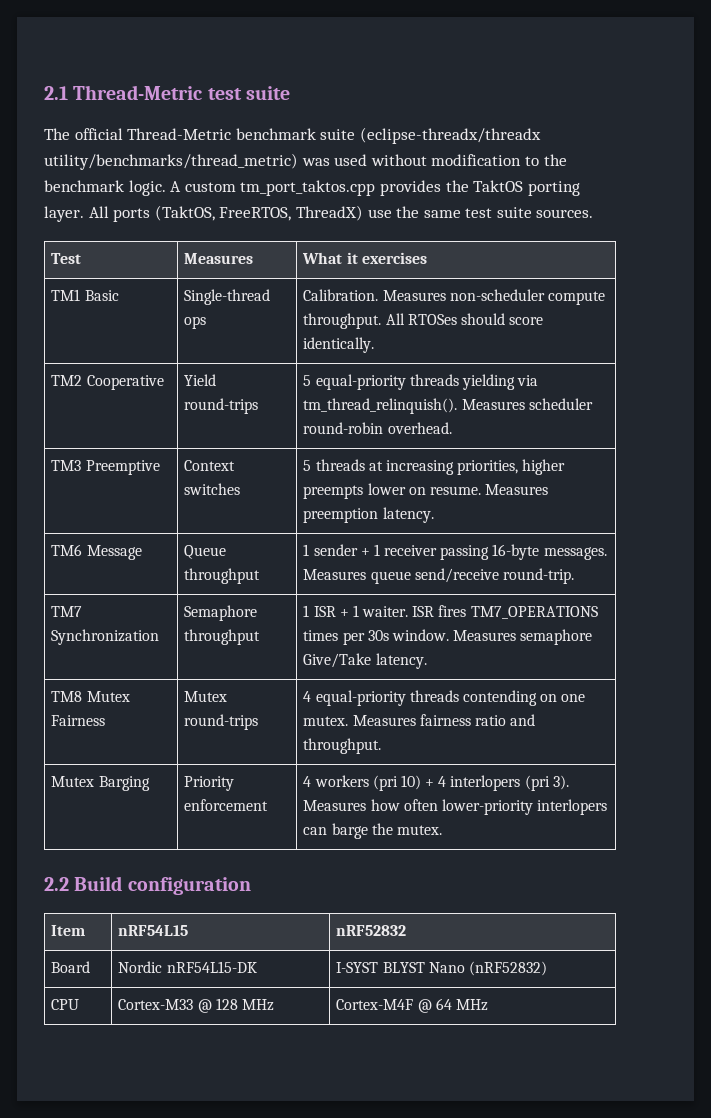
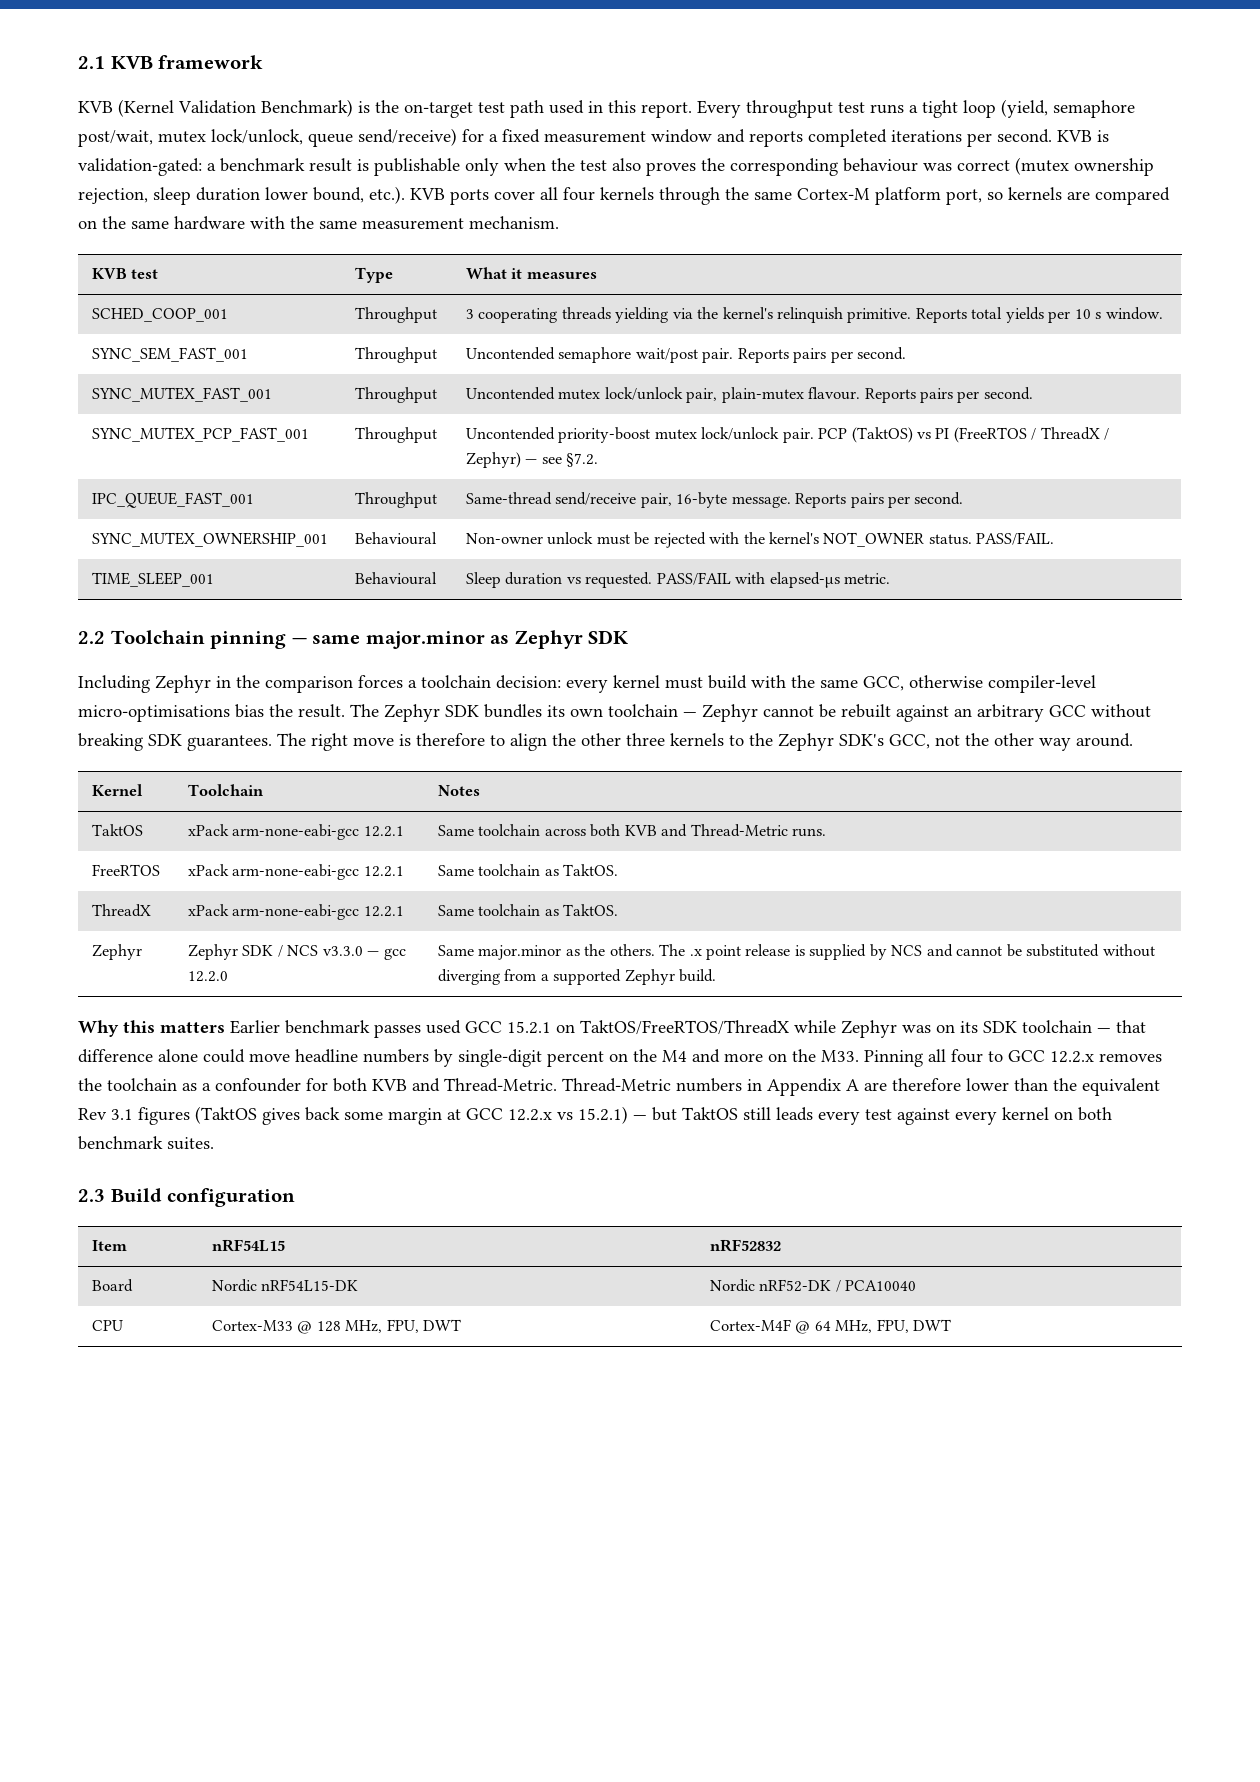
- 2.1 Thread-Metric test suite
- The official Thread-Metric benchmark suite (eclipse-threadx/threadx utility/benchmarks/thread_metric) was used without modification to the benchmark logic. A custom tm_port_taktos.cpp provides the TaktOS porting layer. All ports (TaktOS, FreeRTOS, ThreadX) use the same test suite sources.
- Test | Measures | What it exercises
- TM1 Basic | Single-thread ops | Calibration. Measures non-scheduler compute throughput. All RTOSes should score identically.
- TM2 Cooperative | Yield round-trips | 5 equal-priority threads yielding via tm_thread_relinquish(). Measures scheduler round-robin overhead.
- TM3 Preemptive | Context switches | 5 threads at increasing priorities, higher preempts lower on resume. Measures preemption latency.
- TM6 Message | Queue throughput | 1 sender + 1 receiver passing 16-byte messages. Measures queue send/receive round-trip.
- TM7 Synchronization | Semaphore throughput | 1 ISR + 1 waiter. ISR fires TM7_OPERATIONS times per 30s window. Measures semaphore Give/Take latency.
- TM8 Mutex Fairness | Mutex round-trips | 4 equal-priority threads contending on one mutex. Measures fairness ratio and throughput.
- Mutex Barging | Priority enforcement | 4 workers (pri 10) + 4 interlopers (pri 3). Measures how often lower-priority interlopers can barge the mutex.
- 2.2 Build configuration
+ 2.1 KVB framework
+ KVB (Kernel Validation Benchmark) is the on-target test path used in this report. Every throughput test runs a tight loop (yield, semaphore post/wait, mutex lock/unlock, queue send/receive) for a fixed measurement window and reports completed iterations per second. KVB is validation-gated: a benchmark result is publishable only when the test also proves the corresponding behaviour was correct (mutex ownership rejection, sleep duration lower bound, etc.). KVB ports cover all four kernels through the same Cortex-M platform port, so kernels are compared on the same hardware with the same measurement mechanism.
+ KVB test | Type | What it measures
+ SCHED_COOP_001 | Throughput | 3 cooperating threads yielding via the kernel's relinquish primitive. Reports total yields per 10 s window.
+ SYNC_SEM_FAST_001 | Throughput | Uncontended semaphore wait/post pair. Reports pairs per second.
+ SYNC_MUTEX_FAST_001 | Throughput | Uncontended mutex lock/unlock pair, plain-mutex flavour. Reports pairs per second.
+ SYNC_MUTEX_PCP_FAST_001 | Throughput | Uncontended priority-boost mutex lock/unlock pair. PCP (TaktOS) vs PI (FreeRTOS / ThreadX / Zephyr) — see §7.2.
+ IPC_QUEUE_FAST_001 | Throughput | Same-thread send/receive pair, 16-byte message. Reports pairs per second.
+ SYNC_MUTEX_OWNERSHIP_001 | Behavioural | Non-owner unlock must be rejected with the kernel's NOT_OWNER status. PASS/FAIL.
+ TIME_SLEEP_001 | Behavioural | Sleep duration vs requested. PASS/FAIL with elapsed-µs metric.
+ 2.2 Toolchain pinning — same major.minor as Zephyr SDK
+ Including Zephyr in the comparison forces a toolchain decision: every kernel must build with the same GCC, otherwise compiler-level micro-optimisations bias the result. The Zephyr SDK bundles its own toolchain — Zephyr cannot be rebuilt against an arbitrary GCC without breaking SDK guarantees. The right move is therefore to align the other three kernels to the Zephyr SDK's GCC, not the other way around.
+ Kernel | Toolchain | Notes
+ TaktOS | xPack arm-none-eabi-gcc 12.2.1 | Same toolchain across both KVB and Thread-Metric runs.
+ FreeRTOS | xPack arm-none-eabi-gcc 12.2.1 | Same toolchain as TaktOS.
+ ThreadX | xPack arm-none-eabi-gcc 12.2.1 | Same toolchain as TaktOS.
+ Zephyr | Zephyr SDK / NCS v3.3.0 — gcc 12.2.0 | Same major.minor as the others. The .x point release is supplied by NCS and cannot be substituted without diverging from a supported Zephyr build.
+ Why this matters Earlier benchmark passes used GCC 15.2.1 on TaktOS/FreeRTOS/ThreadX while Zephyr was on its SDK toolchain — that difference alone could move headline numbers by single-digit percent on the M4 and more on the M33. Pinning all four to GCC 12.2.x removes the toolchain as a confounder for both KVB and Thread-Metric. Thread-Metric numbers in Appendix A are therefore lower than the equivalent Rev 3.1 figures (TaktOS gives back some margin at GCC 12.2.x vs 15.2.1) — but TaktOS still leads every test against every kernel on both benchmark suites.
+ 2.3 Build configuration
- Board | Nordic nRF54L15-DK | I-SYST BLYST Nano (nRF52832)
+ Board | Nordic nRF54L15-DK | Nordic nRF52-DK / PCA10040
- CPU | Cortex-M33 @ 128 MHz | Cortex-M4F @ 64 MHz
+ CPU | Cortex-M33 @ 128 MHz, FPU, DWT | Cortex-M4F @ 64 MHz, FPU, DWT

